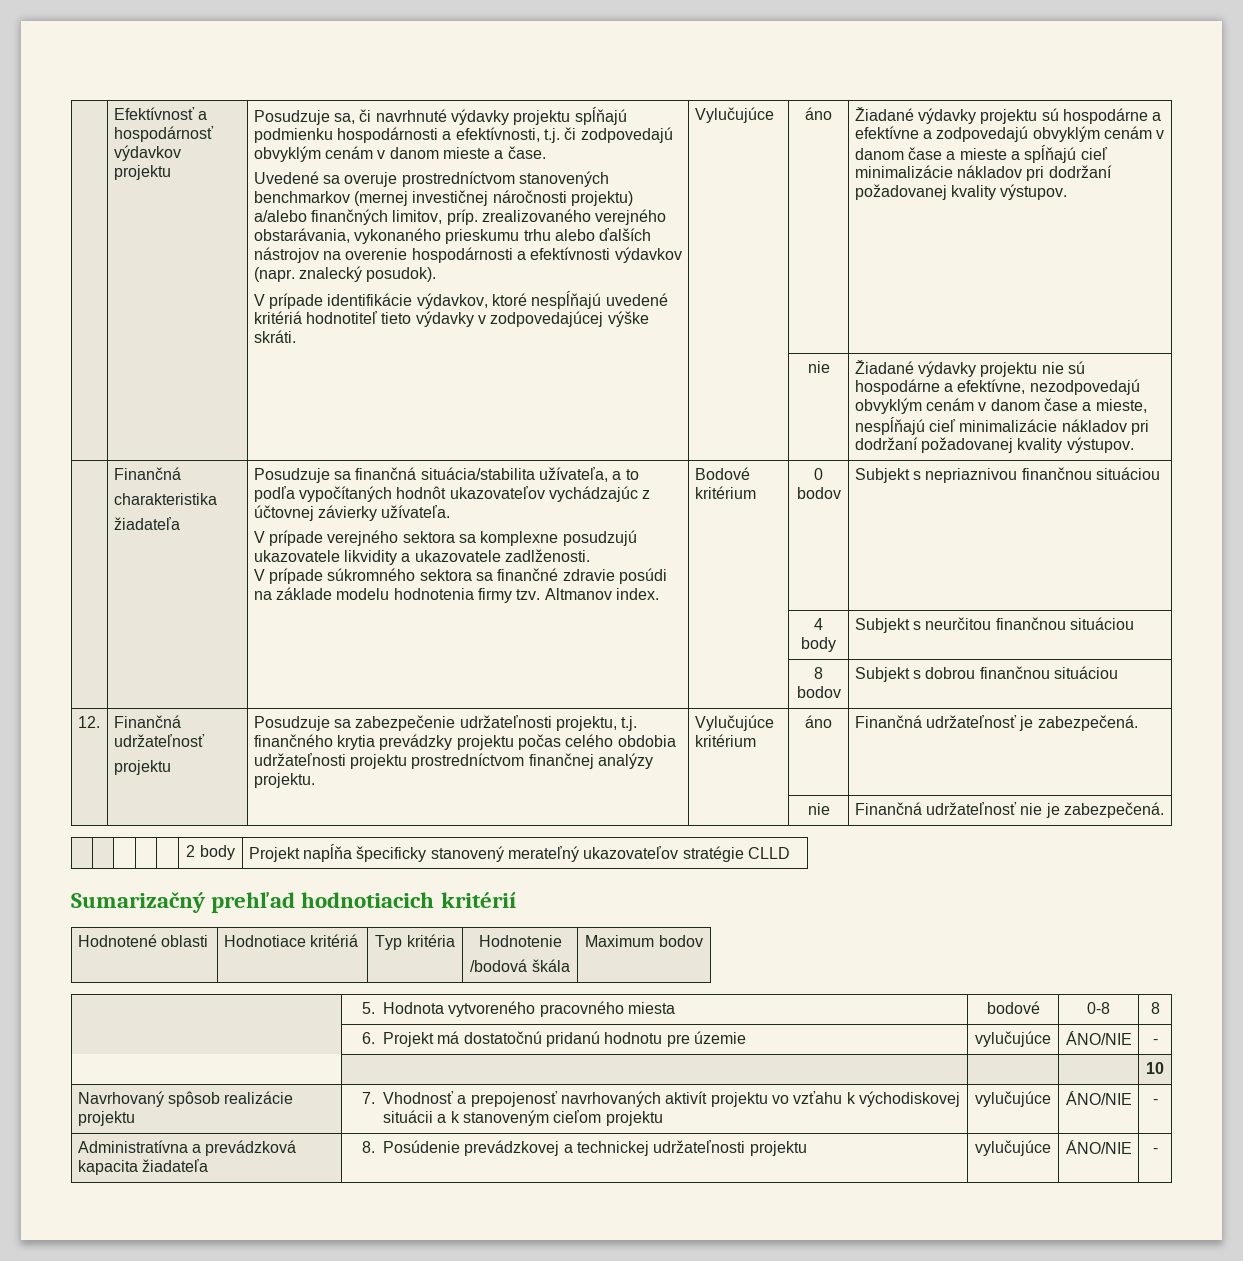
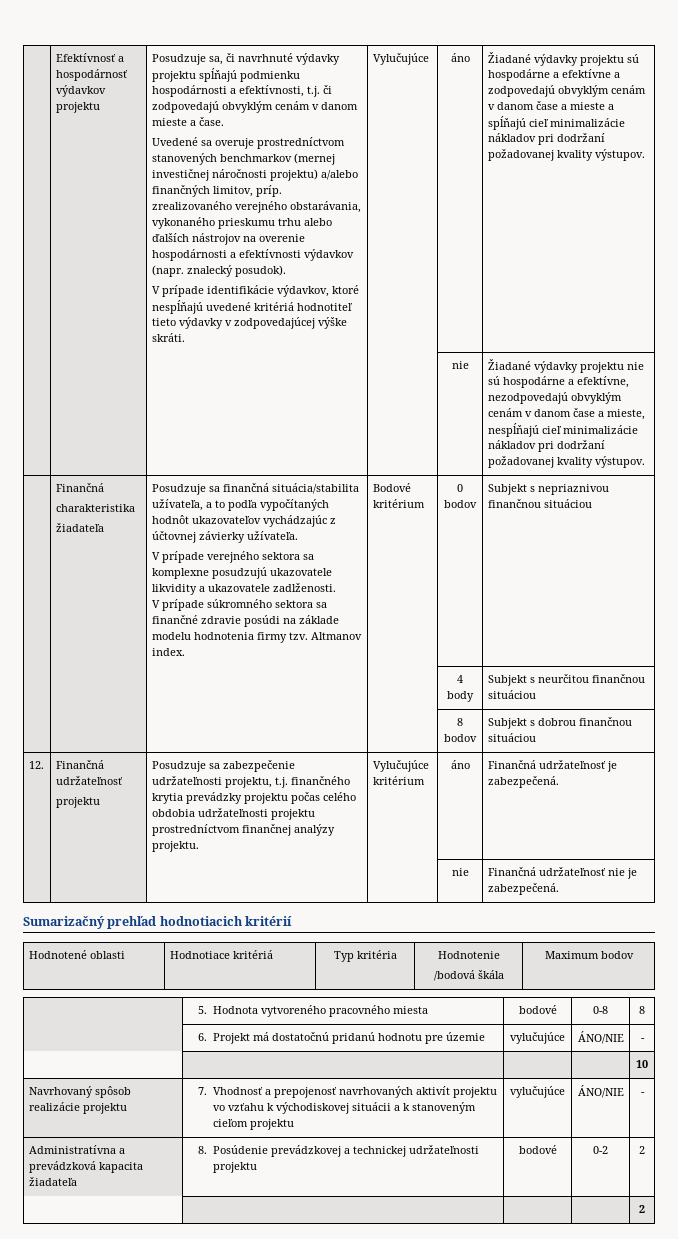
- | | | | | 2 body | Projekt napĺňa špecificky stanovený merateľný ukazovateľov stratégie CLLD
- Administratívna a prevádzková kapacita žiadateľa | 8. Posúdenie prevádzkovej a technickej udržateľnosti projektu | vylučujúce | ÁNO/NIE | -
+ Administratívna a prevádzková kapacita žiadateľa | 8. Posúdenie prevádzkovej a technickej udržateľnosti projektu | bodové | 0-2 | 2
+ | | | | 2

